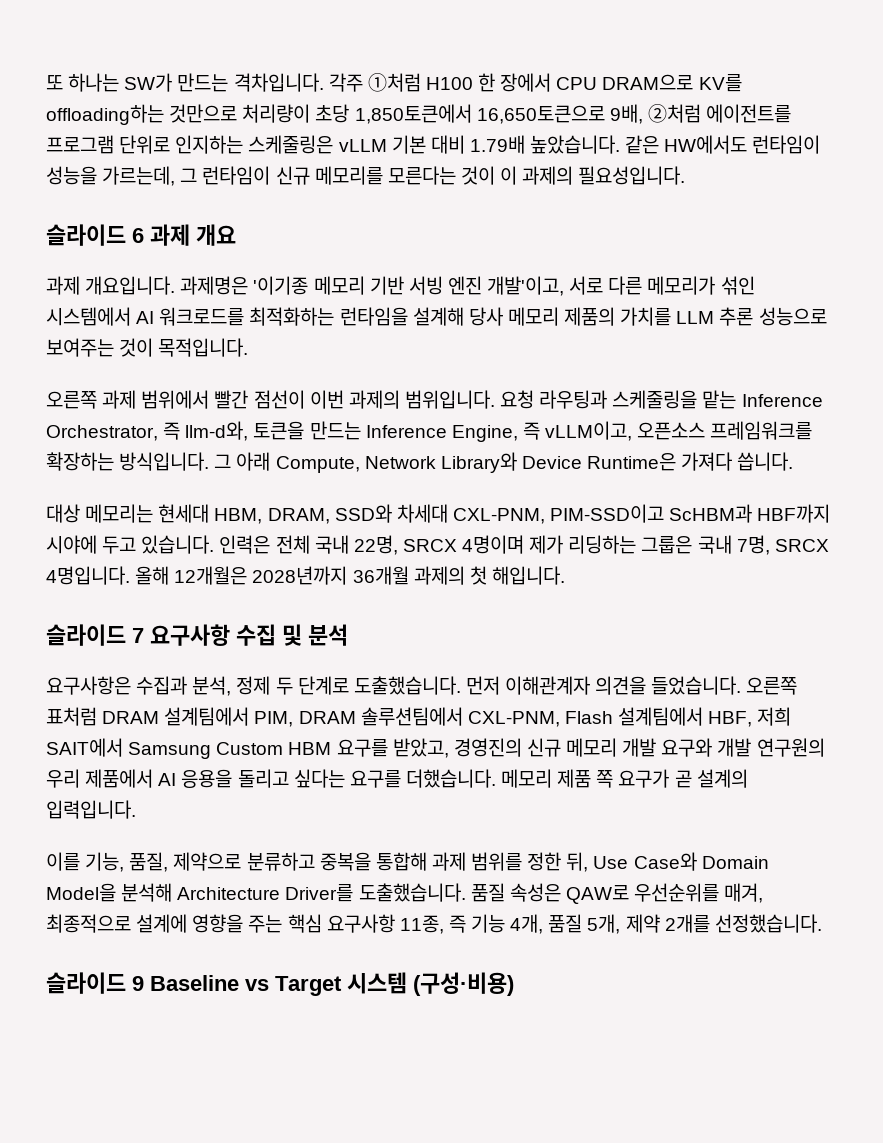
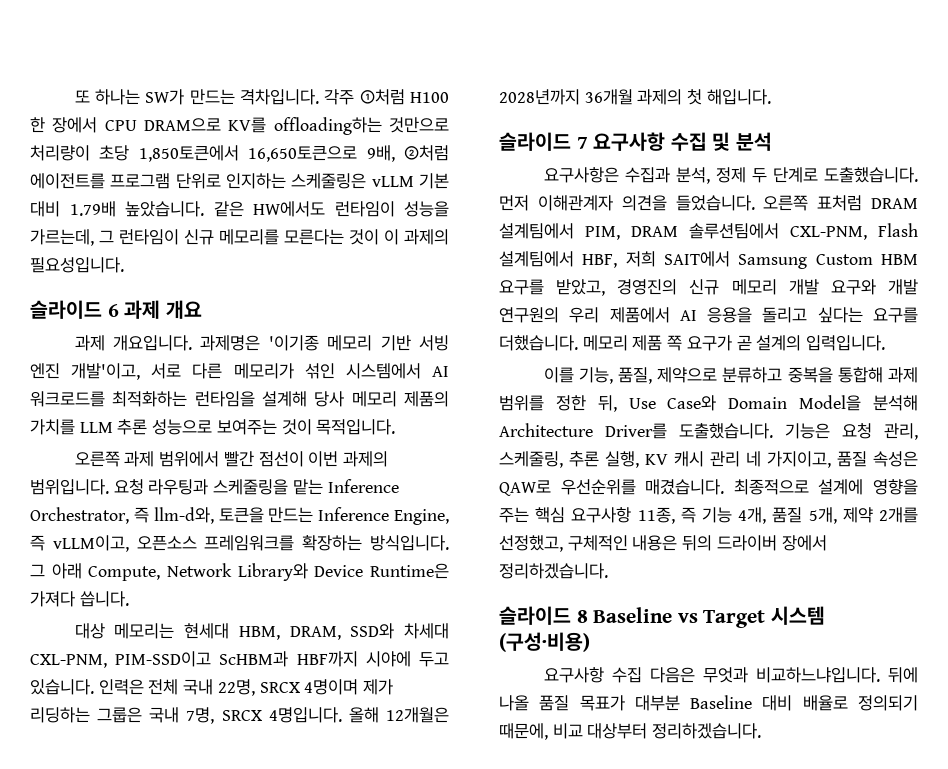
- 품질 속성은 QAW로 우선순위를 매겨, 최종적으로 설계에 영향을 주는 핵심 요구사항 11종, 즉 기능 4개, 품질 5개, 제약 2개를 선정했습니다.
- 슬라이드 9 Baseline vs Target 시스템 (구성·비용)
+ 기능은 요청 관리, 스케줄링, 추론 실행, KV 캐시 관리 네 가지이고, 품질 속성은 QAW로 우선순위를 매겼습니다. 최종적으로 설계에 영향을 주는 핵심 요구사항 11종, 즉 기능 4개, 품질 5개, 제약 2개를 선정했고, 구체적인 내용은 뒤의 드라이버 장에서 정리하겠습니다.
+ 슬라이드 8 Baseline vs Target 시스템 (구성·비용)
+ 요구사항 수집 다음은 무엇과 비교하느냐입니다. 뒤에 나올 품질 목표가 대부분 Baseline 대비 배율로 정의되기 때문에, 비교 대상부터 정리하겠습니다.

